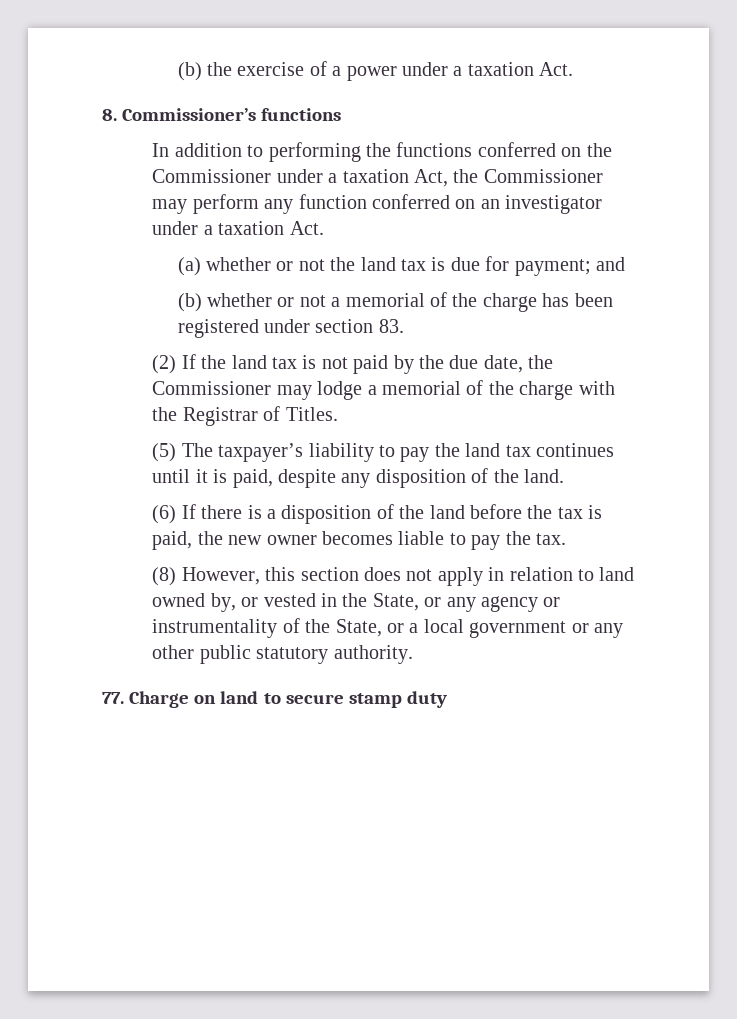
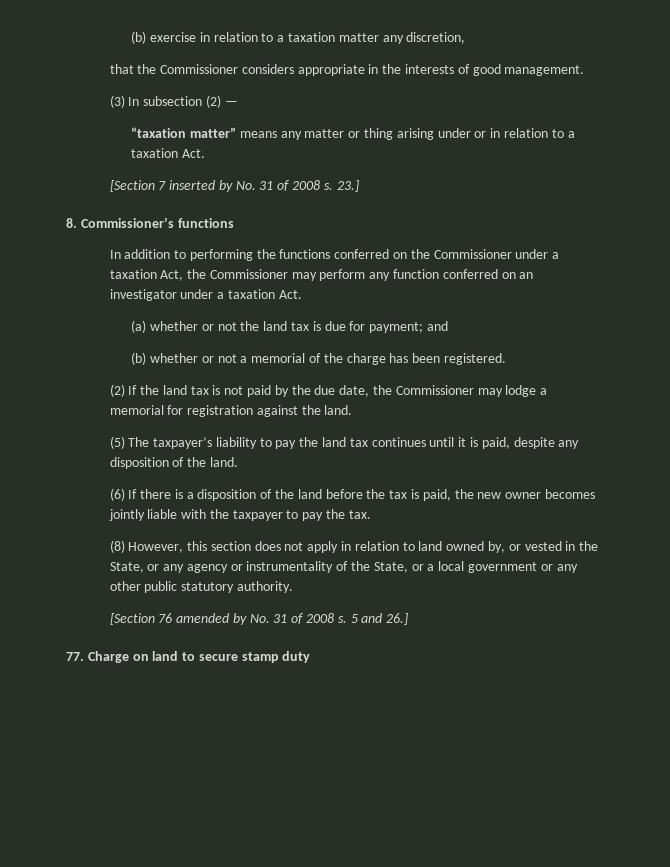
- (b) the exercise of a power under a taxation Act.
+ (b) exercise in relation to a taxation matter any discretion,
+ that the Commissioner considers appropriate in the interests of good management.
+ (3) In subsection (2) —
+ “taxation matter” means any matter or thing arising under or in relation to a taxation Act.
+ [Section 7 inserted by No. 31 of 2008 s. 23.]
- (b) whether or not a memorial of the charge has been registered under section 83.
+ (b) whether or not a memorial of the charge has been registered.
- (2) If the land tax is not paid by the due date, the Commissioner may lodge a memorial of the charge with the Registrar of Titles.
+ (2) If the land tax is not paid by the due date, the Commissioner may lodge a memorial for registration against the land.
- (6) If there is a disposition of the land before the tax is paid, the new owner becomes liable to pay the tax.
+ (6) If there is a disposition of the land before the tax is paid, the new owner becomes jointly liable with the taxpayer to pay the tax.
+ [Section 76 amended by No. 31 of 2008 s. 5 and 26.]

